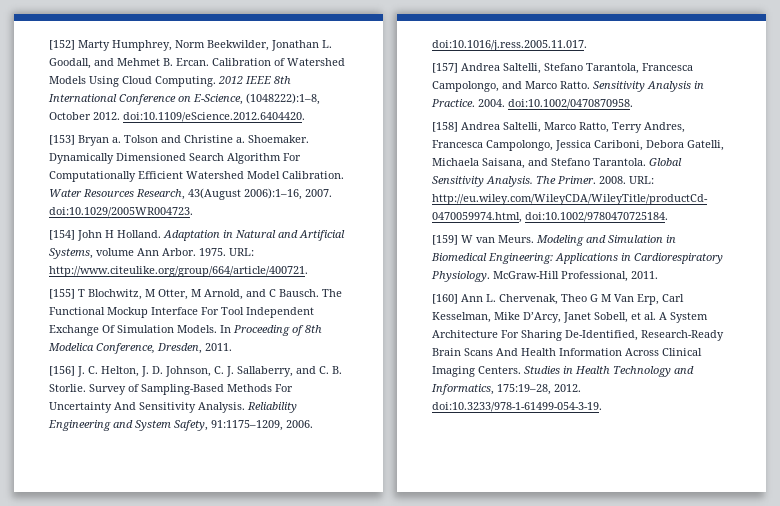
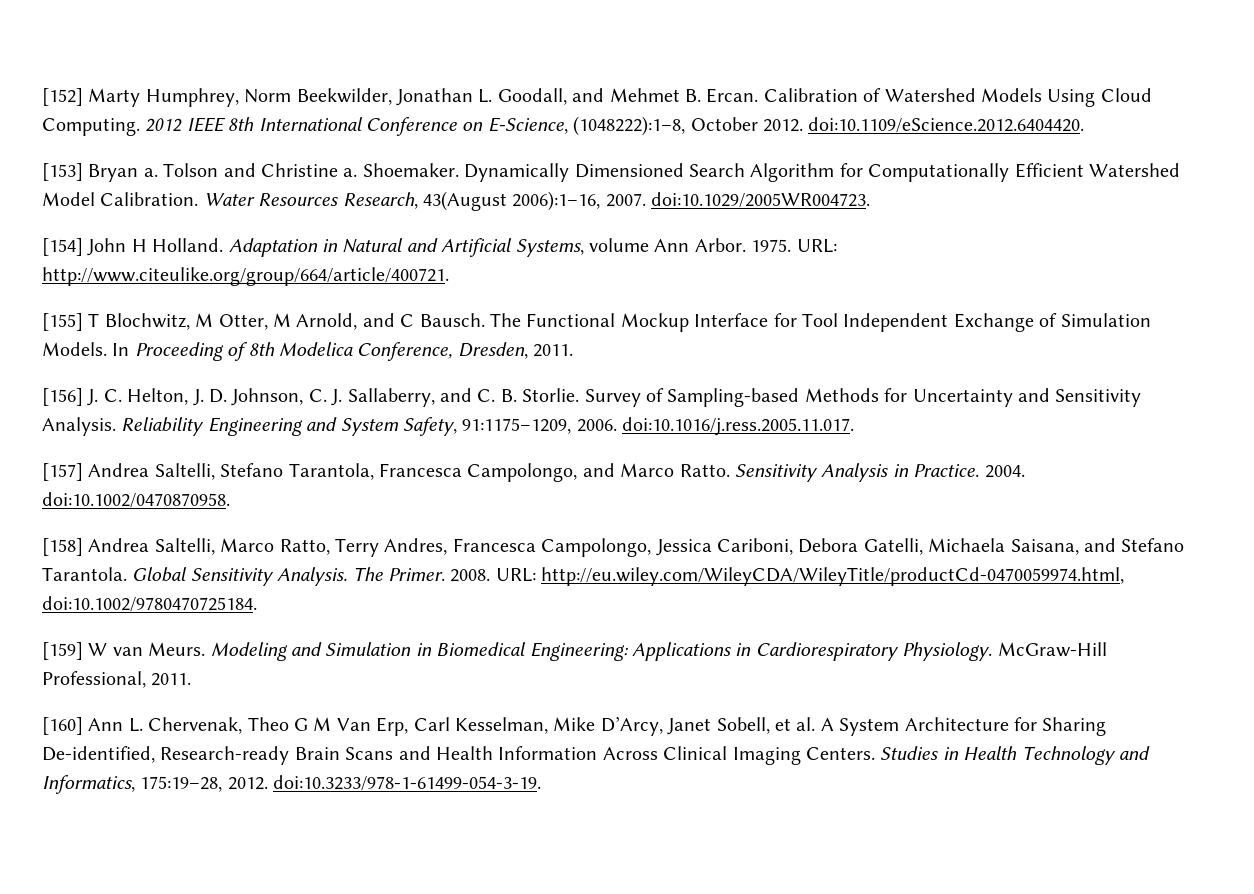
- Dynamically Dimensioned Search Algorithm For Computationally Efficient Watershed Model Calibration.
+ Dynamically Dimensioned Search Algorithm for Computationally Efficient Watershed Model Calibration.
- The Functional Mockup Interface For Tool Independent Exchange Of Simulation Models.
+ The Functional Mockup Interface for Tool Independent Exchange of Simulation Models.
- Survey of Sampling-Based Methods For Uncertainty And Sensitivity Analysis.
+ Survey of Sampling-based Methods for Uncertainty and Sensitivity Analysis.
- [160] Ann L. Chervenak, Theo G M Van Erp, Carl Kesselman, Mike D’Arcy, Janet Sobell, et al. A System Architecture For Sharing De-Identified, Research-Ready Brain Scans And Health Information Across Clinical Imaging Centers.
+ [160] Ann L. Chervenak, Theo G M Van Erp, Carl Kesselman, Mike D’Arcy, Janet Sobell, et al. A System Architecture for Sharing De-identified, Research-ready Brain Scans and Health Information Across Clinical Imaging Centers.

